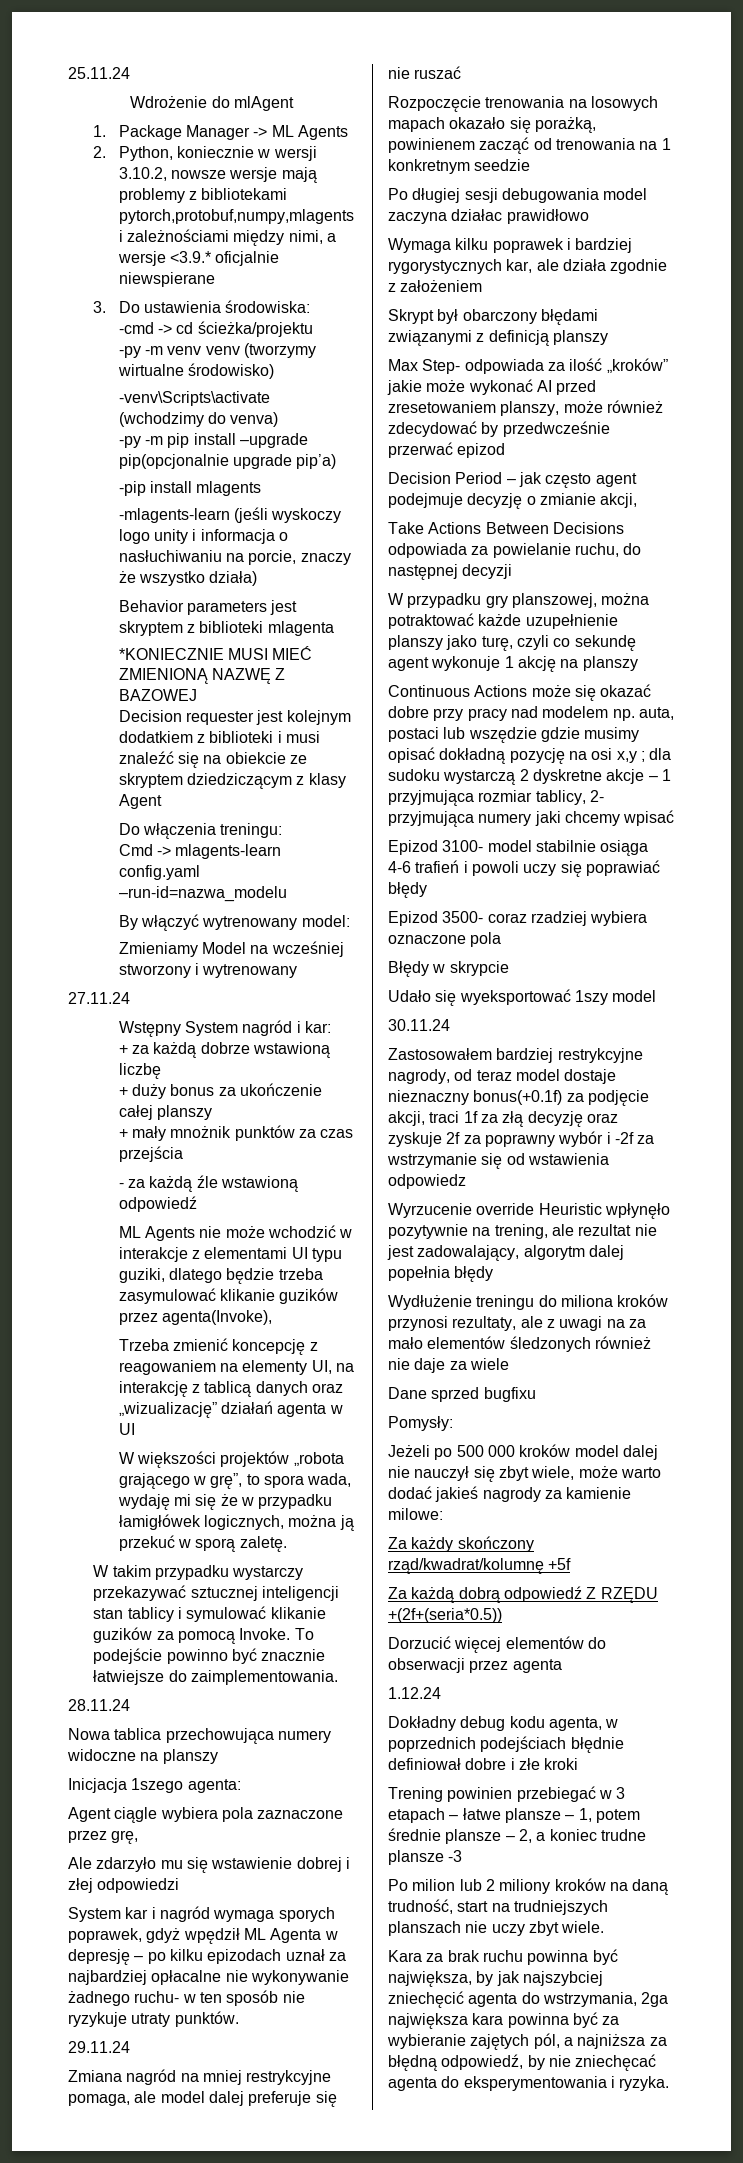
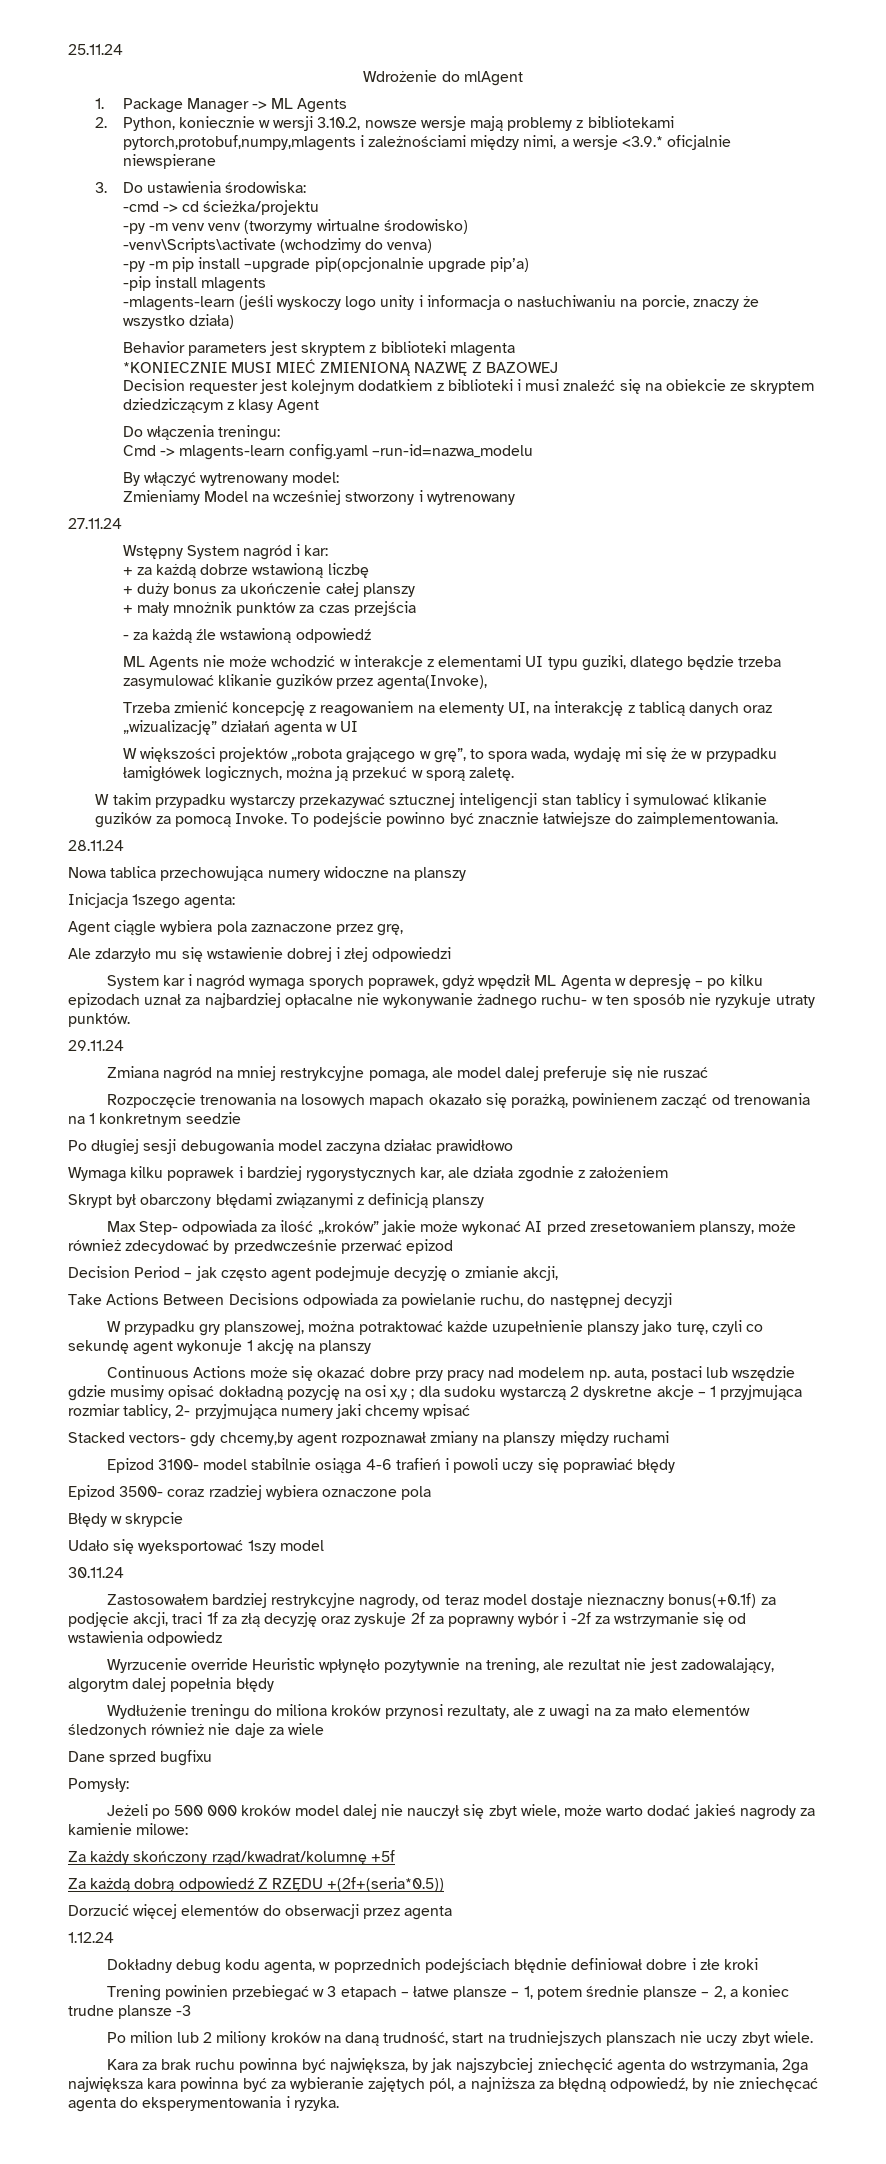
+ Stacked vectors- gdy chcemy,by agent rozpoznawał zmiany na planszy między ruchami

